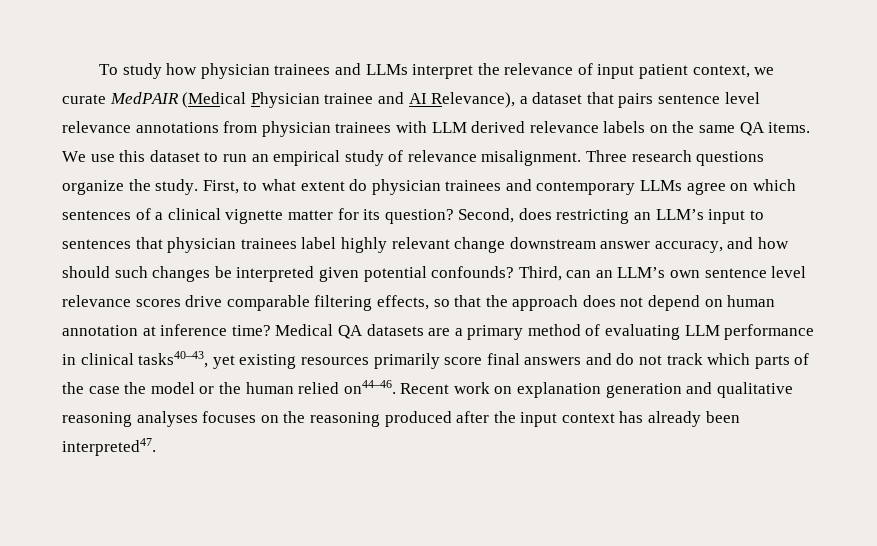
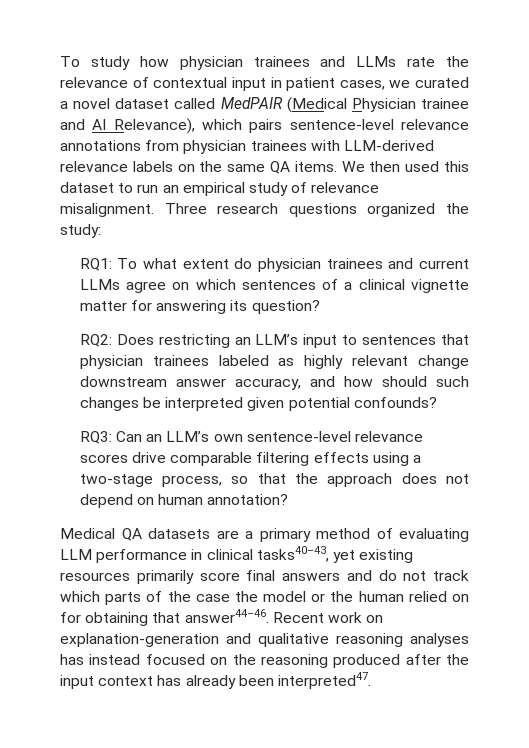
- To study how physician trainees and LLMs interpret the relevance of input patient context, we curate MedPAIR (Medical Physician trainee and AI Relevance), a dataset that pairs sentence level relevance annotations from physician trainees with LLM derived relevance labels on the same QA items.
+ To study how physician trainees and LLMs rate the relevance of contextual input in patient cases, we curated a novel dataset called MedPAIR (Medical Physician trainee and AI Relevance), which pairs sentence-level relevance annotations from physician trainees with LLM-derived relevance labels on the same QA items.
- We use this dataset to run an empirical study of relevance misalignment.
+ We then used this dataset to run an empirical study of relevance misalignment.
- Three research questions organize the study. First, to what extent do physician trainees and contemporary LLMs agree on which sentences of a clinical vignette matter for its question? Second, does restricting an LLM’s input to sentences that physician trainees label highly relevant change downstream answer accuracy, and how should such changes be interpreted given potential confounds? Third, can an LLM’s own sentence level relevance scores drive comparable filtering effects, so that the approach does not depend on human annotation at inference time? Medical QA datasets are a primary method of evaluating LLM performance in clinical tasks40–43, yet existing resources primarily score final answers and do not track which parts of the case the model or the human relied on44–46.
+ Three research questions organized the study:
+ RQ1: To what extent do physician trainees and current LLMs agree on which sentences of a clinical vignette matter for answering its question?
+ RQ2: Does restricting an LLM’s input to sentences that physician trainees labeled as highly relevant change downstream answer accuracy, and how should such changes be interpreted given potential confounds?
+ RQ3: Can an LLM’s own sentence-level relevance scores drive comparable filtering effects using a two-stage process, so that the approach does not depend on human annotation?
+ Medical QA datasets are a primary method of evaluating LLM performance in clinical tasks40–43, yet existing resources primarily score final answers and do not track which parts of the case the model or the human relied on for obtaining that answer44–46.
- Recent work on explanation generation and qualitative reasoning analyses focuses on the reasoning produced after the input context has already been interpreted47.
+ Recent work on explanation-generation and qualitative reasoning analyses has instead focused on the reasoning produced after the input context has already been interpreted47.

